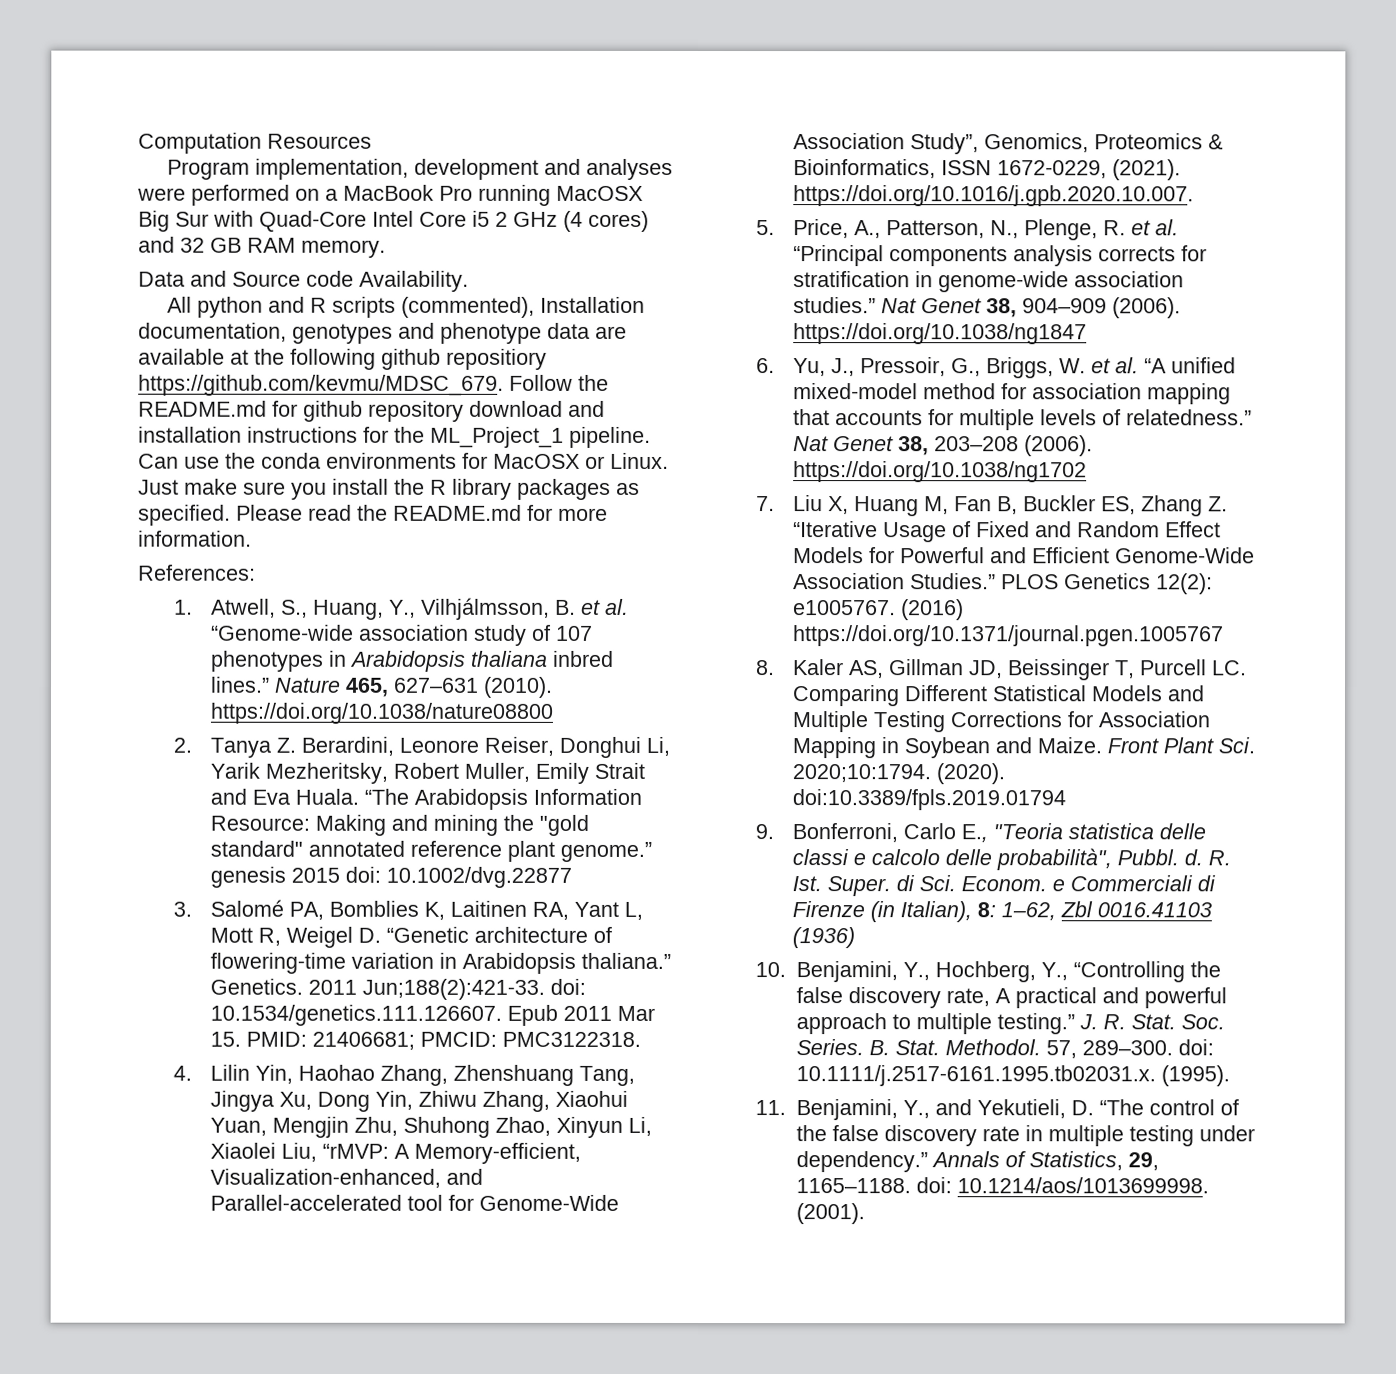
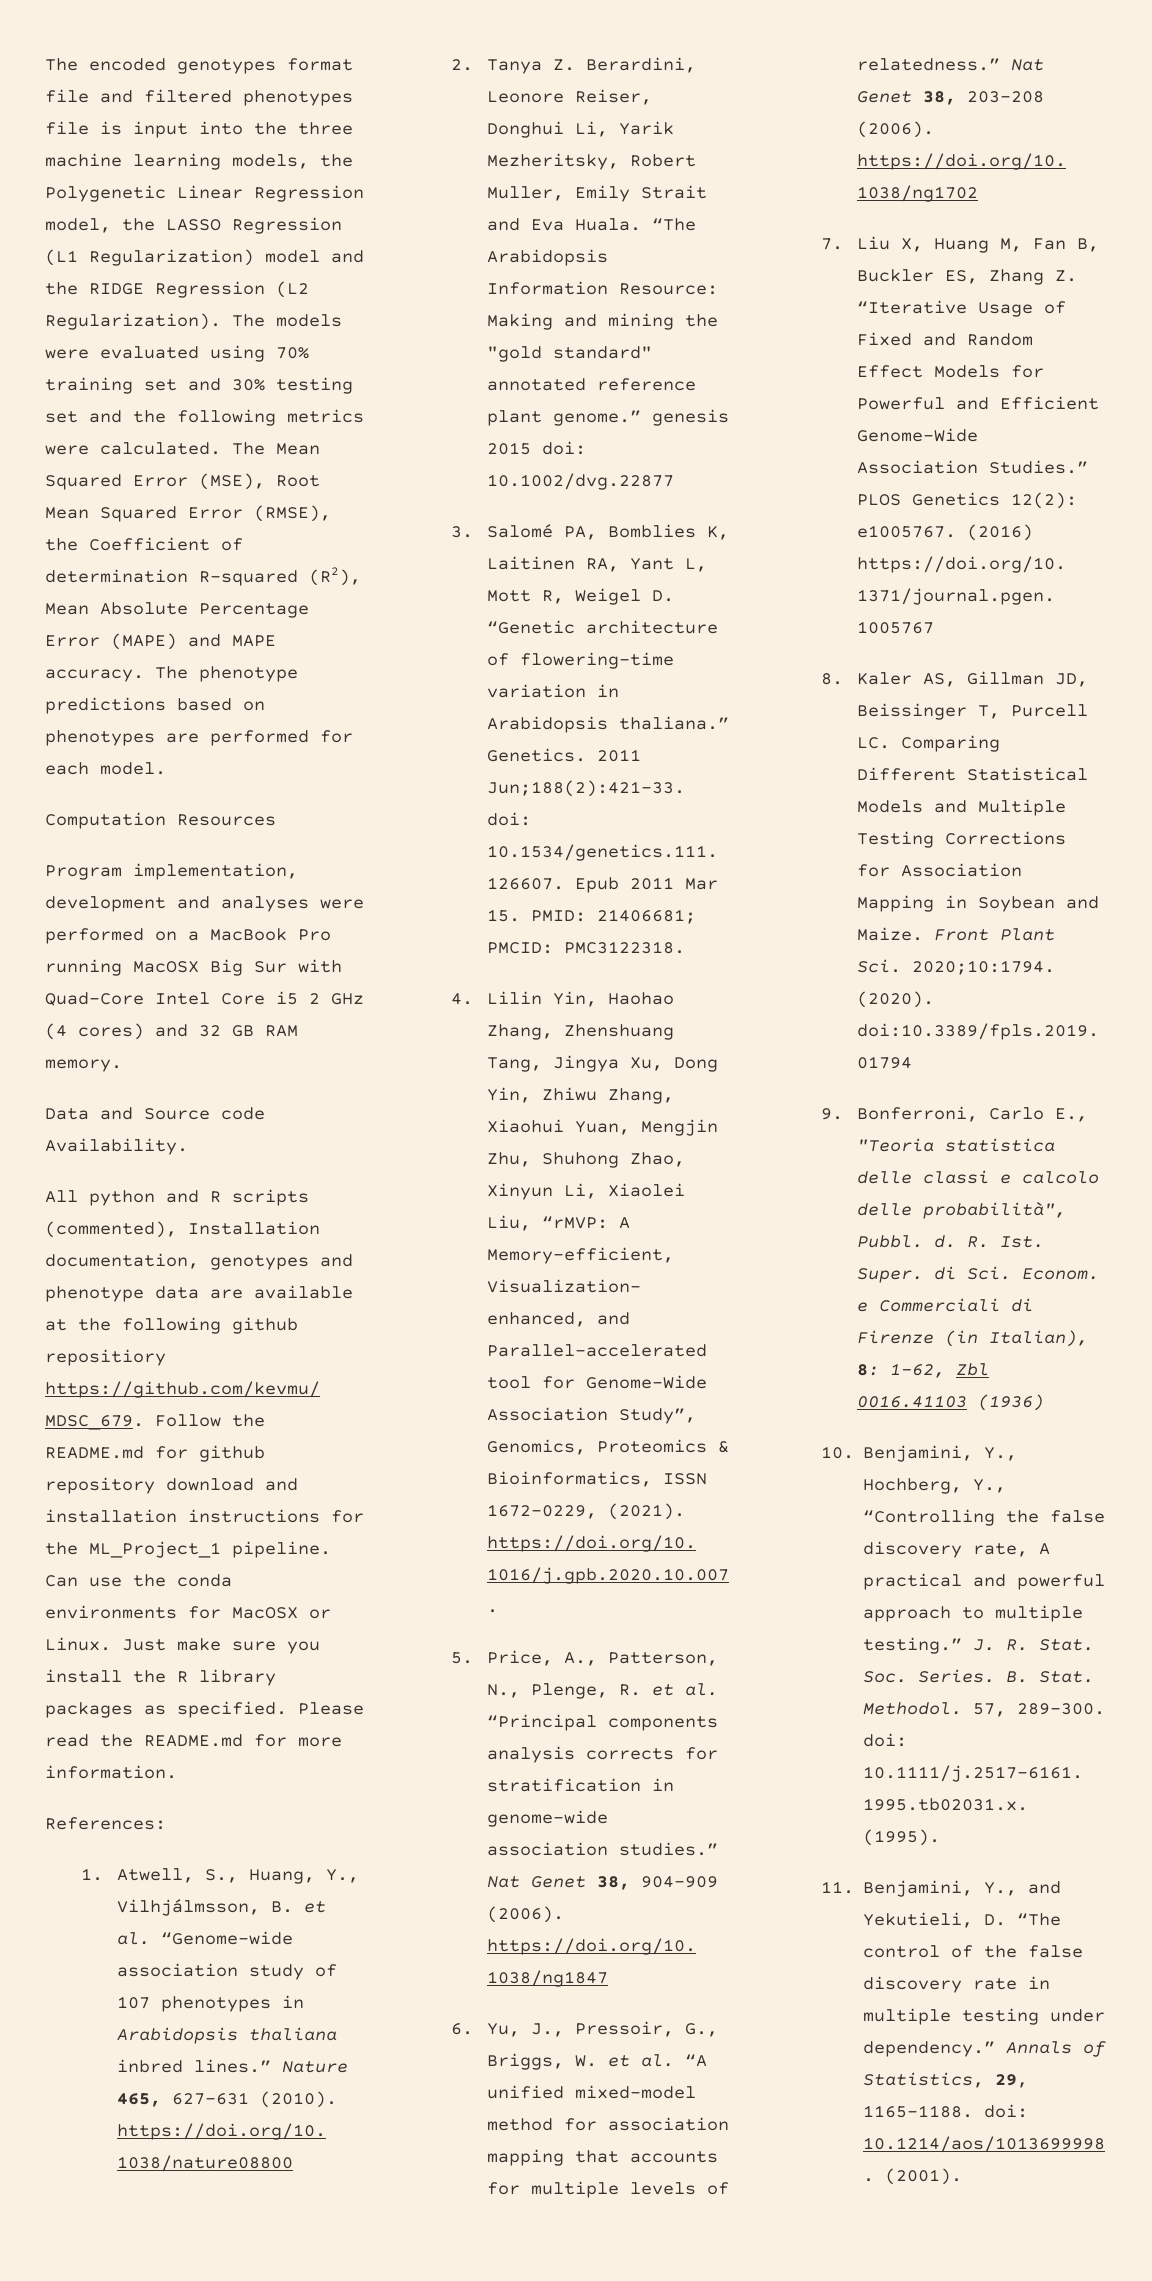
+ The encoded genotypes format file and filtered phenotypes file is input into the three machine learning models, the Polygenetic Linear Regression model, the LASSO Regression (L1 Regularization) model and the RIDGE Regression (L2 Regularization). The models were evaluated using 70% training set and 30% testing set and the following metrics were calculated. The Mean Squared Error (MSE), Root Mean Squared Error (RMSE), the Coefficient of determination R-squared (R2), Mean Absolute Percentage Error (MAPE) and MAPE accuracy. The phenotype predictions based on phenotypes are performed for each model.

